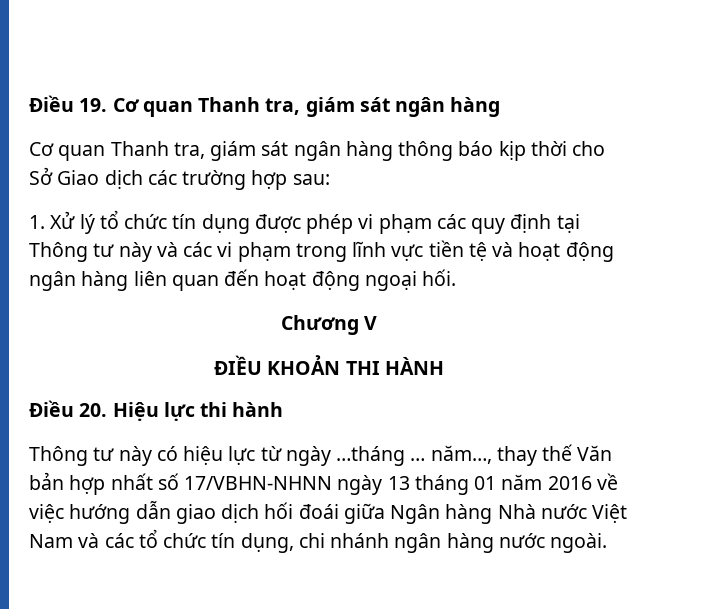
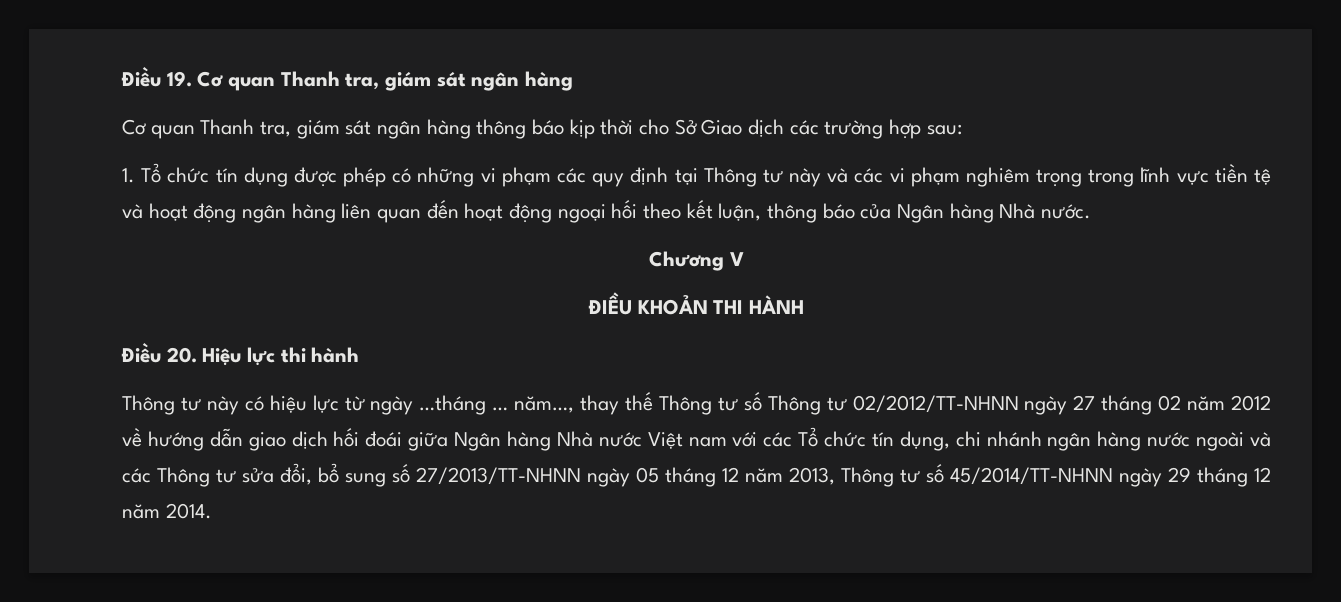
- 1. Xử lý tổ chức tín dụng được phép vi phạm các quy định tại Thông tư này và các vi phạm trong lĩnh vực tiền tệ và hoạt động ngân hàng liên quan đến hoạt động ngoại hối.
+ 1. Tổ chức tín dụng được phép có những vi phạm các quy định tại Thông tư này và các vi phạm nghiêm trọng trong lĩnh vực tiền tệ và hoạt động ngân hàng liên quan đến hoạt động ngoại hối theo kết luận, thông báo của Ngân hàng Nhà nước.
- Thông tư này có hiệu lực từ ngày …tháng … năm…, thay thế Văn bản hợp nhất số 17/VBHN-NHNN ngày 13 tháng 01 năm 2016 về việc hướng dẫn giao dịch hối đoái giữa Ngân hàng Nhà nước Việt Nam và các tổ chức tín dụng, chi nhánh ngân hàng nước ngoài.
+ Thông tư này có hiệu lực từ ngày …tháng … năm…, thay thế Thông tư số Thông tư 02/2012/TT-NHNN ngày 27 tháng 02 năm 2012 về hướng dẫn giao dịch hối đoái giữa Ngân hàng Nhà nước Việt nam với các Tổ chức tín dụng, chi nhánh ngân hàng nước ngoài và các Thông tư sửa đổi, bổ sung số 27/2013/TT-NHNN ngày 05 tháng 12 năm 2013, Thông tư số 45/2014/TT-NHNN ngày 29 tháng 12 năm 2014.

